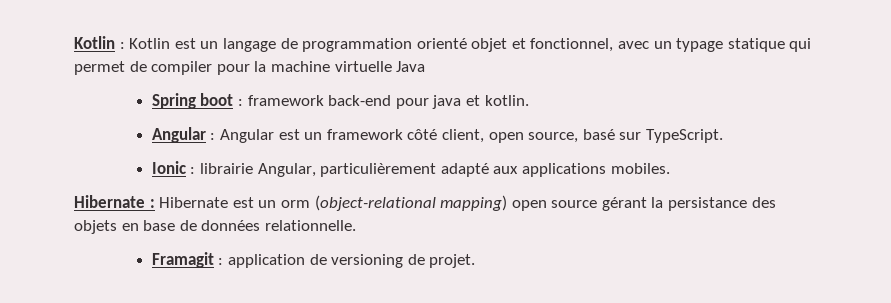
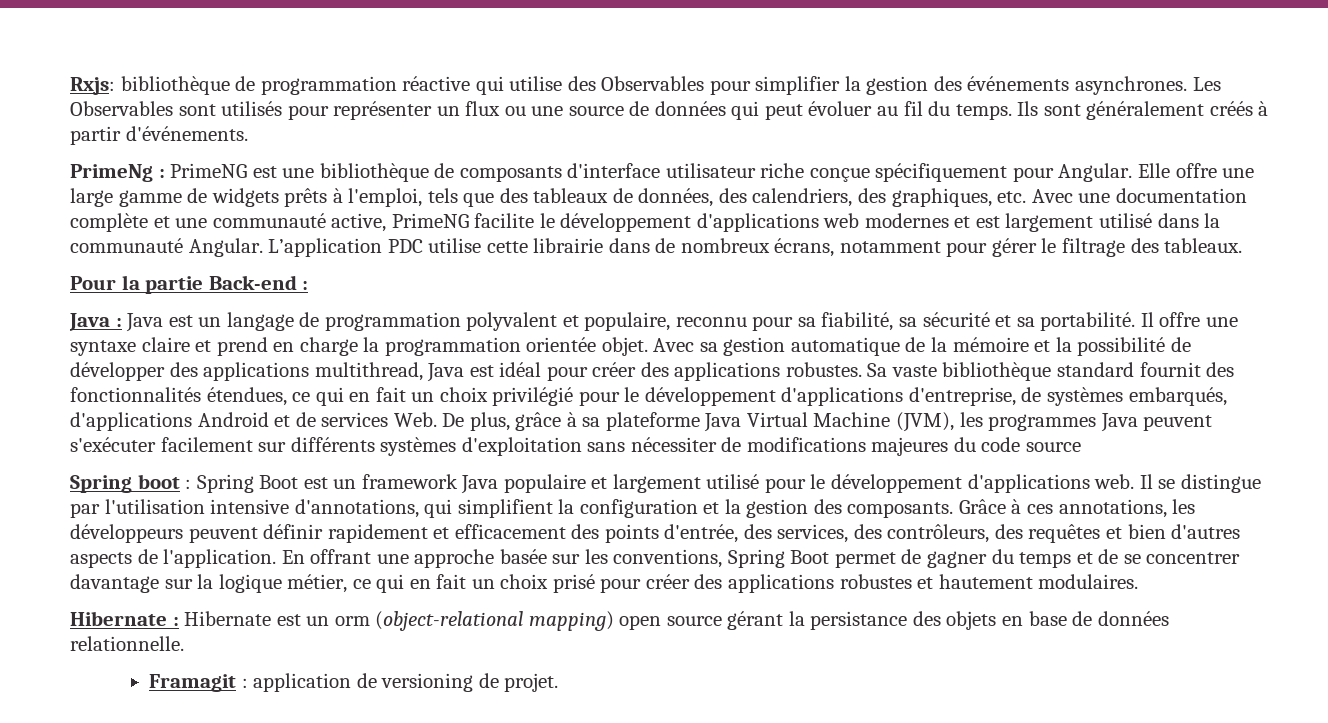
- Kotlin : Kotlin est un langage de programmation orienté objet et fonctionnel, avec un typage statique qui permet de compiler pour la machine virtuelle Java
- Spring boot : framework back-end pour java et kotlin.
- Angular : Angular est un framework côté client, open source, basé sur TypeScript.
- Ionic : librairie Angular, particulièrement adapté aux applications mobiles.
+ Rxjs: bibliothèque de programmation réactive qui utilise des Observables pour simplifier la gestion des événements asynchrones. Les Observables sont utilisés pour représenter un flux ou une source de données qui peut évoluer au fil du temps. Ils sont généralement créés à partir d'événements.
+ PrimeNg : PrimeNG est une bibliothèque de composants d'interface utilisateur riche conçue spécifiquement pour Angular. Elle offre une large gamme de widgets prêts à l'emploi, tels que des tableaux de données, des calendriers, des graphiques, etc. Avec une documentation complète et une communauté active, PrimeNG facilite le développement d'applications web modernes et est largement utilisé dans la communauté Angular. L’application PDC utilise cette librairie dans de nombreux écrans, notamment pour gérer le filtrage des tableaux.
+ Pour la partie Back-end :
+ Java : Java est un langage de programmation polyvalent et populaire, reconnu pour sa fiabilité, sa sécurité et sa portabilité. Il offre une syntaxe claire et prend en charge la programmation orientée objet. Avec sa gestion automatique de la mémoire et la possibilité de développer des applications multithread, Java est idéal pour créer des applications robustes. Sa vaste bibliothèque standard fournit des fonctionnalités étendues, ce qui en fait un choix privilégié pour le développement d'applications d'entreprise, de systèmes embarqués, d'applications Android et de services Web. De plus, grâce à sa plateforme Java Virtual Machine (JVM), les programmes Java peuvent s'exécuter facilement sur différents systèmes d'exploitation sans nécessiter de modifications majeures du code source
+ Spring boot : Spring Boot est un framework Java populaire et largement utilisé pour le développement d'applications web. Il se distingue par l'utilisation intensive d'annotations, qui simplifient la configuration et la gestion des composants. Grâce à ces annotations, les développeurs peuvent définir rapidement et efficacement des points d'entrée, des services, des contrôleurs, des requêtes et bien d'autres aspects de l'application. En offrant une approche basée sur les conventions, Spring Boot permet de gagner du temps et de se concentrer davantage sur la logique métier, ce qui en fait un choix prisé pour créer des applications robustes et hautement modulaires.

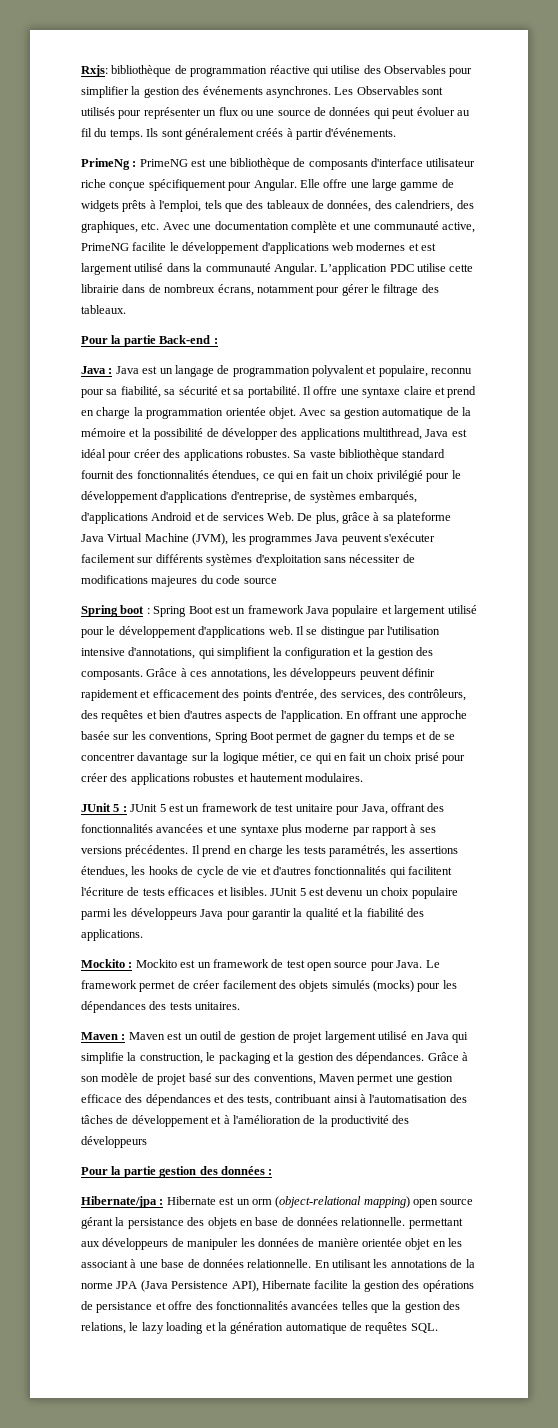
- Hibernate : Hibernate est un orm (object-relational mapping) open source gérant la persistance des objets en base de données relationnelle.
- Framagit : application de versioning de projet.
+ JUnit 5 : JUnit 5 est un framework de test unitaire pour Java, offrant des fonctionnalités avancées et une syntaxe plus moderne par rapport à ses versions précédentes. Il prend en charge les tests paramétrés, les assertions étendues, les hooks de cycle de vie et d'autres fonctionnalités qui facilitent l'écriture de tests efficaces et lisibles. JUnit 5 est devenu un choix populaire parmi les développeurs Java pour garantir la qualité et la fiabilité des applications.
+ Mockito : Mockito est un framework de test open source pour Java. Le framework permet de créer facilement des objets simulés (mocks) pour les dépendances des tests unitaires.
+ Maven : Maven est un outil de gestion de projet largement utilisé en Java qui simplifie la construction, le packaging et la gestion des dépendances. Grâce à son modèle de projet basé sur des conventions, Maven permet une gestion efficace des dépendances et des tests, contribuant ainsi à l'automatisation des tâches de développement et à l'amélioration de la productivité des développeurs
+ Pour la partie gestion des données :
+ Hibernate/jpa : Hibernate est un orm (object-relational mapping) open source gérant la persistance des objets en base de données relationnelle. permettant aux développeurs de manipuler les données de manière orientée objet en les associant à une base de données relationnelle. En utilisant les annotations de la norme JPA (Java Persistence API), Hibernate facilite la gestion des opérations de persistance et offre des fonctionnalités avancées telles que la gestion des relations, le lazy loading et la génération automatique de requêtes SQL.

